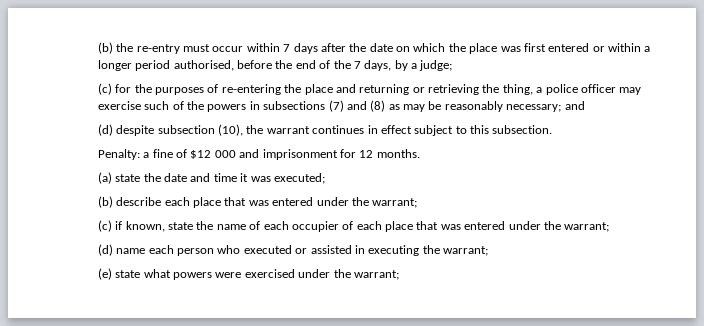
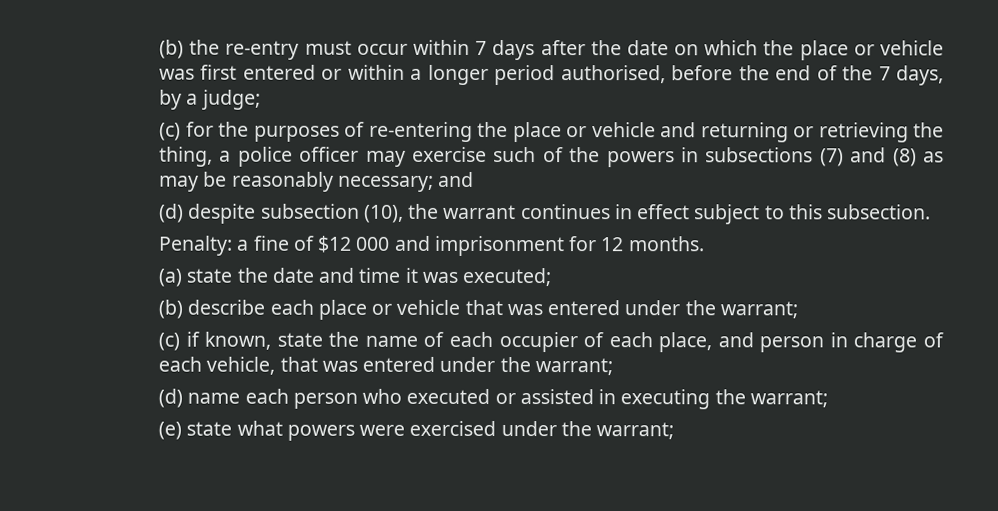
- (b) the re-entry must occur within 7 days after the date on which the place was first entered or within a longer period authorised, before the end of the 7 days, by a judge;
+ (b) the re-entry must occur within 7 days after the date on which the place or vehicle was first entered or within a longer period authorised, before the end of the 7 days, by a judge;
- (c) for the purposes of re-entering the place and returning or retrieving the thing, a police officer may exercise such of the powers in subsections (7) and (8) as may be reasonably necessary; and
+ (c) for the purposes of re-entering the place or vehicle and returning or retrieving the thing, a police officer may exercise such of the powers in subsections (7) and (8) as may be reasonably necessary; and
- (b) describe each place that was entered under the warrant;
+ (b) describe each place or vehicle that was entered under the warrant;
- (c) if known, state the name of each occupier of each place that was entered under the warrant;
+ (c) if known, state the name of each occupier of each place, and person in charge of each vehicle, that was entered under the warrant;

